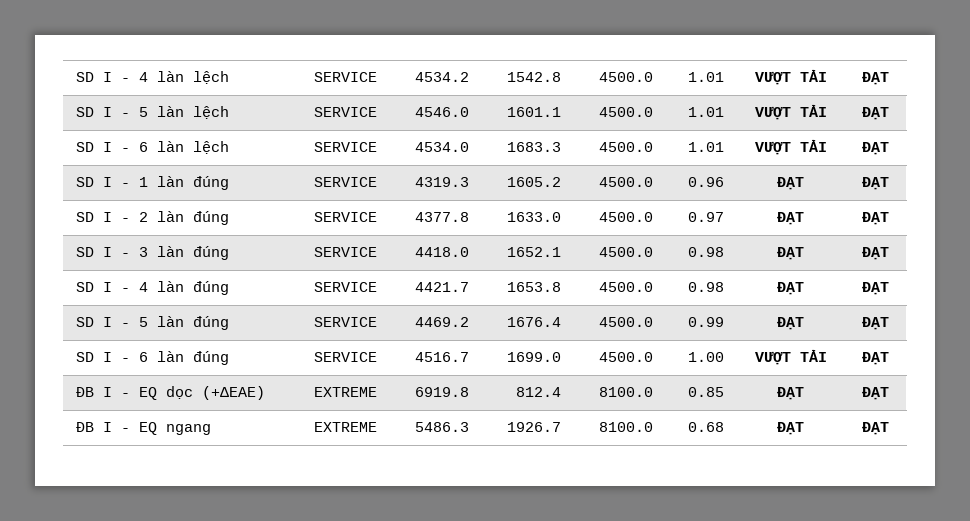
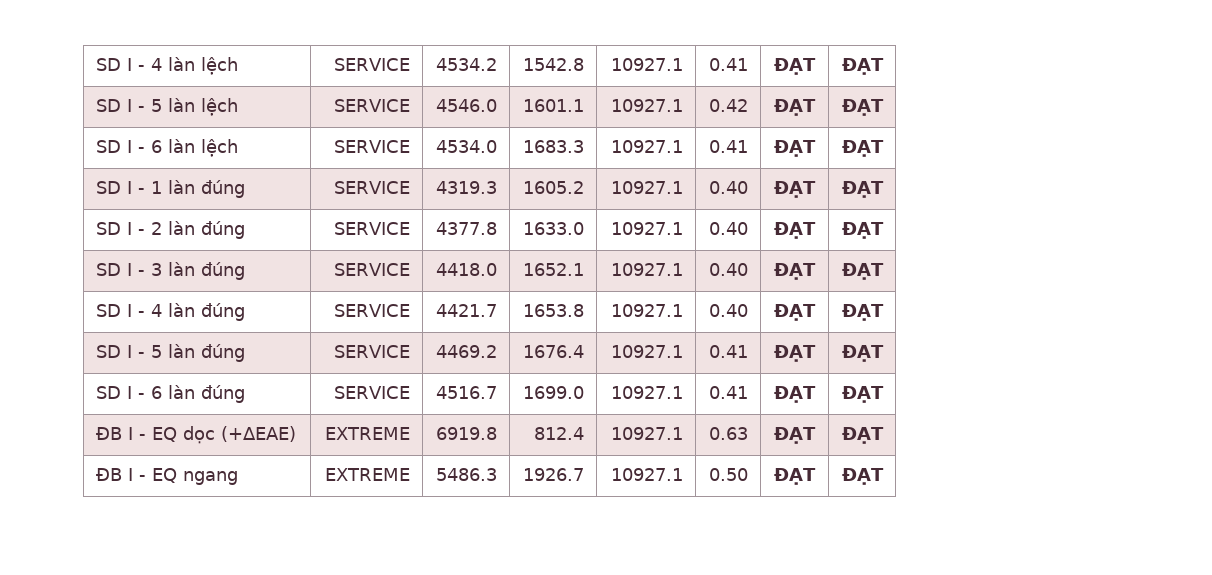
- SD I - 4 làn lệch | SERVICE | 4534.2 | 1542.8 | 4500.0 | 1.01 | VƯỢT TẢI | ĐẠT
+ SD I - 4 làn lệch | SERVICE | 4534.2 | 1542.8 | 10927.1 | 0.41 | ĐẠT | ĐẠT
- SD I - 5 làn lệch | SERVICE | 4546.0 | 1601.1 | 4500.0 | 1.01 | VƯỢT TẢI | ĐẠT
+ SD I - 5 làn lệch | SERVICE | 4546.0 | 1601.1 | 10927.1 | 0.42 | ĐẠT | ĐẠT
- SD I - 6 làn lệch | SERVICE | 4534.0 | 1683.3 | 4500.0 | 1.01 | VƯỢT TẢI | ĐẠT
+ SD I - 6 làn lệch | SERVICE | 4534.0 | 1683.3 | 10927.1 | 0.41 | ĐẠT | ĐẠT
- SD I - 1 làn đúng | SERVICE | 4319.3 | 1605.2 | 4500.0 | 0.96 | ĐẠT | ĐẠT
+ SD I - 1 làn đúng | SERVICE | 4319.3 | 1605.2 | 10927.1 | 0.40 | ĐẠT | ĐẠT
- SD I - 2 làn đúng | SERVICE | 4377.8 | 1633.0 | 4500.0 | 0.97 | ĐẠT | ĐẠT
+ SD I - 2 làn đúng | SERVICE | 4377.8 | 1633.0 | 10927.1 | 0.40 | ĐẠT | ĐẠT
- SD I - 3 làn đúng | SERVICE | 4418.0 | 1652.1 | 4500.0 | 0.98 | ĐẠT | ĐẠT
+ SD I - 3 làn đúng | SERVICE | 4418.0 | 1652.1 | 10927.1 | 0.40 | ĐẠT | ĐẠT
- SD I - 4 làn đúng | SERVICE | 4421.7 | 1653.8 | 4500.0 | 0.98 | ĐẠT | ĐẠT
+ SD I - 4 làn đúng | SERVICE | 4421.7 | 1653.8 | 10927.1 | 0.40 | ĐẠT | ĐẠT
- SD I - 5 làn đúng | SERVICE | 4469.2 | 1676.4 | 4500.0 | 0.99 | ĐẠT | ĐẠT
+ SD I - 5 làn đúng | SERVICE | 4469.2 | 1676.4 | 10927.1 | 0.41 | ĐẠT | ĐẠT
- SD I - 6 làn đúng | SERVICE | 4516.7 | 1699.0 | 4500.0 | 1.00 | VƯỢT TẢI | ĐẠT
+ SD I - 6 làn đúng | SERVICE | 4516.7 | 1699.0 | 10927.1 | 0.41 | ĐẠT | ĐẠT
- ĐB I - EQ dọc (+ΔEAE) | EXTREME | 6919.8 | 812.4 | 8100.0 | 0.85 | ĐẠT | ĐẠT
+ ĐB I - EQ dọc (+ΔEAE) | EXTREME | 6919.8 | 812.4 | 10927.1 | 0.63 | ĐẠT | ĐẠT
- ĐB I - EQ ngang | EXTREME | 5486.3 | 1926.7 | 8100.0 | 0.68 | ĐẠT | ĐẠT
+ ĐB I - EQ ngang | EXTREME | 5486.3 | 1926.7 | 10927.1 | 0.50 | ĐẠT | ĐẠT

